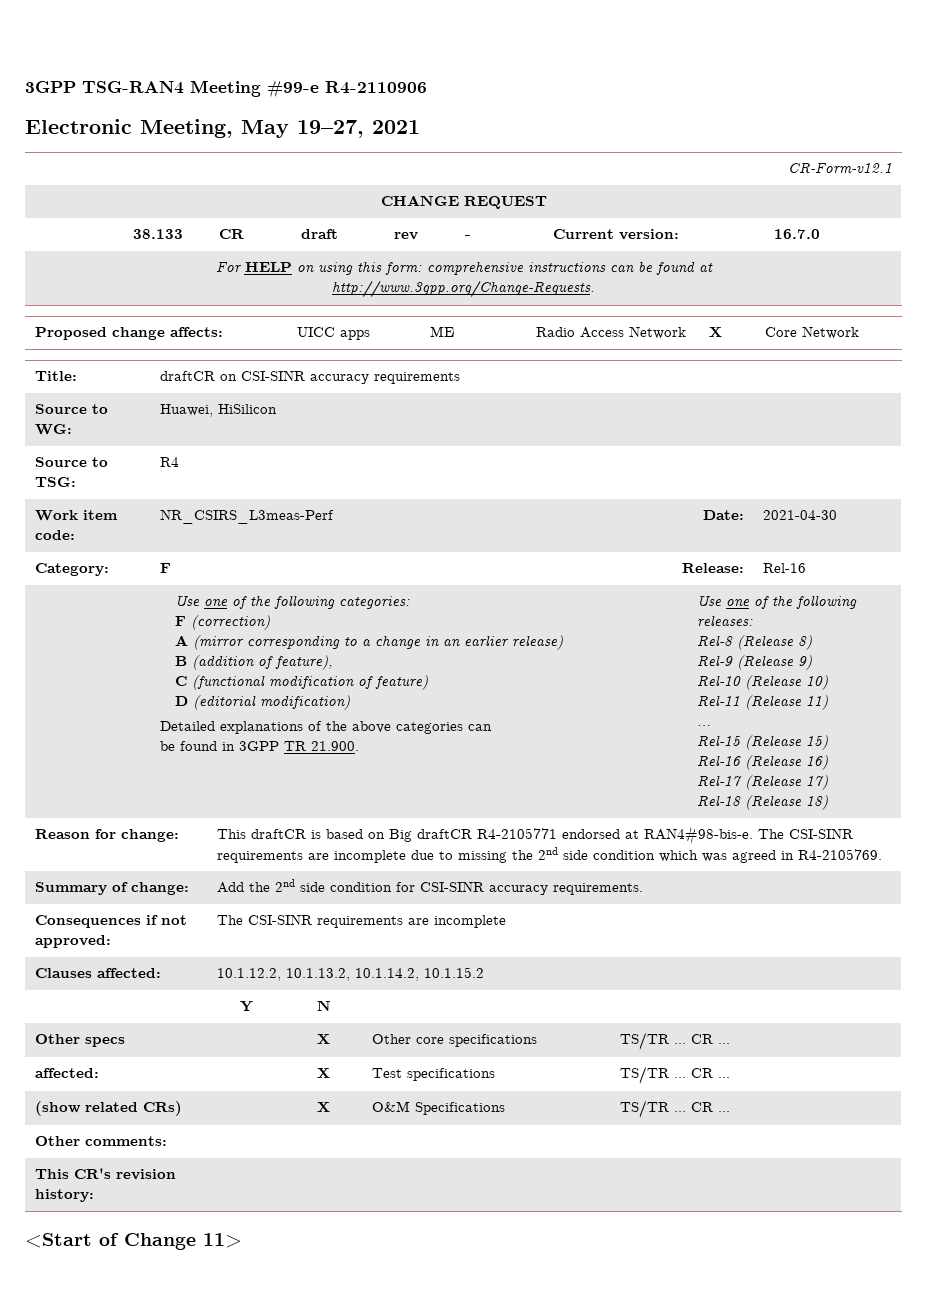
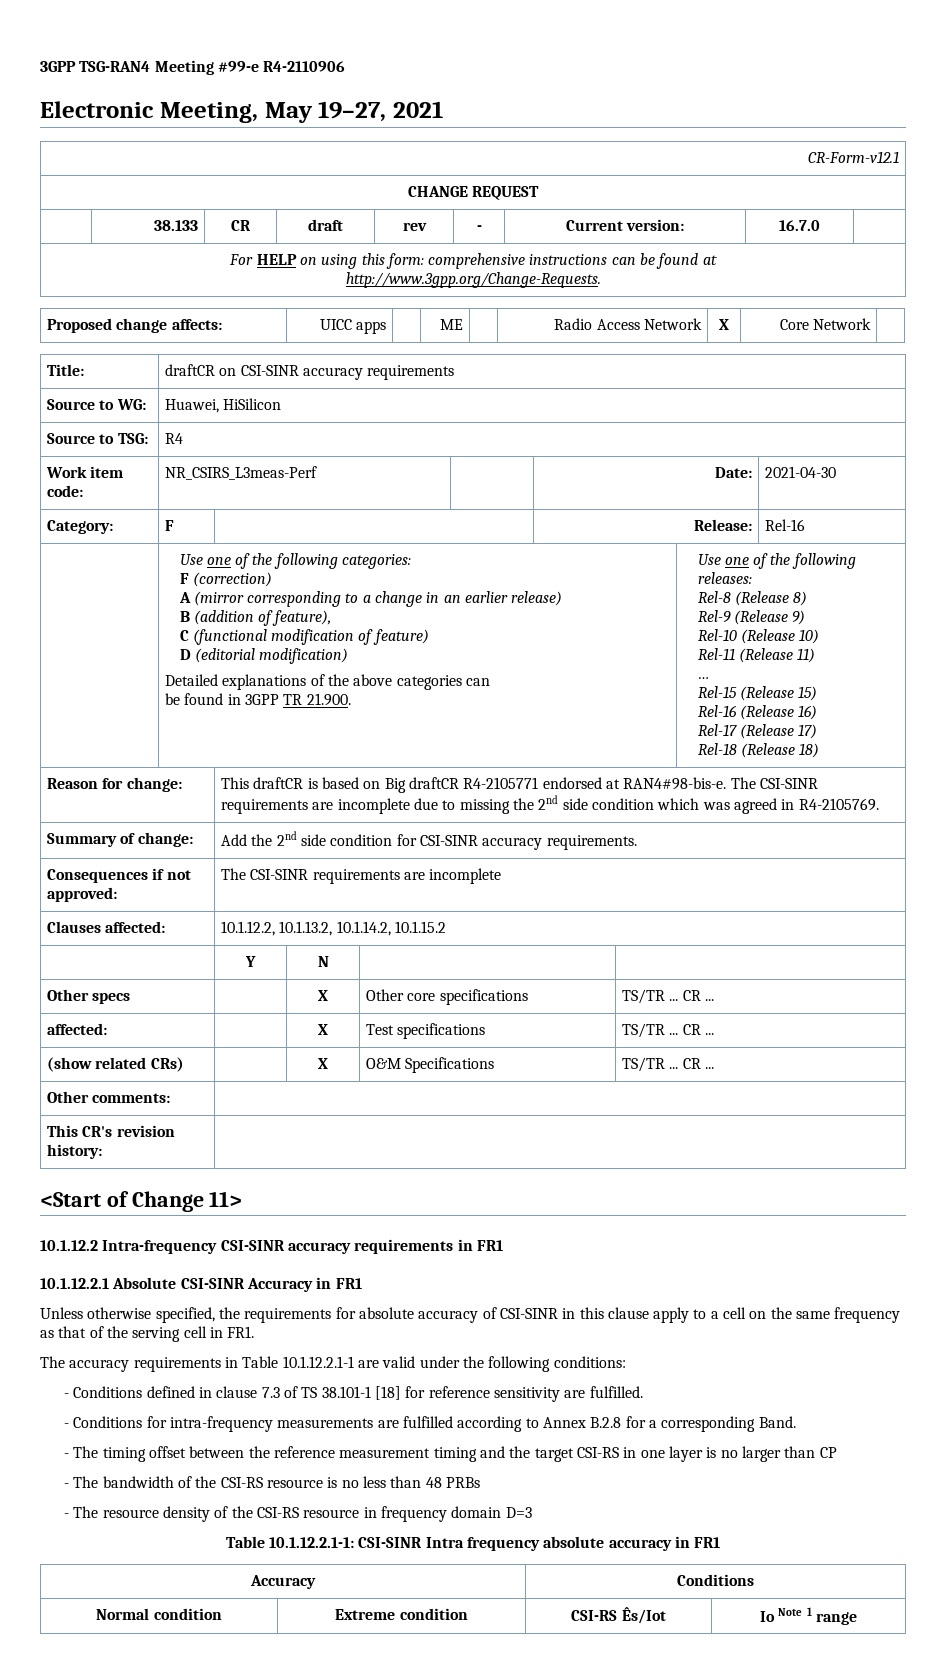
+ 10.1.12.2 Intra-frequency CSI-SINR accuracy requirements in FR1
+ 10.1.12.2.1 Absolute CSI-SINR Accuracy in FR1
+ Unless otherwise specified, the requirements for absolute accuracy of CSI-SINR in this clause apply to a cell on the same frequency as that of the serving cell in FR1.
+ The accuracy requirements in Table 10.1.12.2.1-1 are valid under the following conditions:
+ - Conditions defined in clause 7.3 of TS 38.101-1 [18] for reference sensitivity are fulfilled.
+ - Conditions for intra-frequency measurements are fulfilled according to Annex B.2.8 for a corresponding Band.
+ - The timing offset between the reference measurement timing and the target CSI-RS in one layer is no larger than CP
+ - The bandwidth of the CSI-RS resource is no less than 48 PRBs
+ - The resource density of the CSI-RS resource in frequency domain D=3
+ Table 10.1.12.2.1-1: CSI-SINR Intra frequency absolute accuracy in FR1
+ Accuracy | Conditions
+ Normal condition | Extreme condition | CSI-RS Ês/Iot | Io Note 1 range

